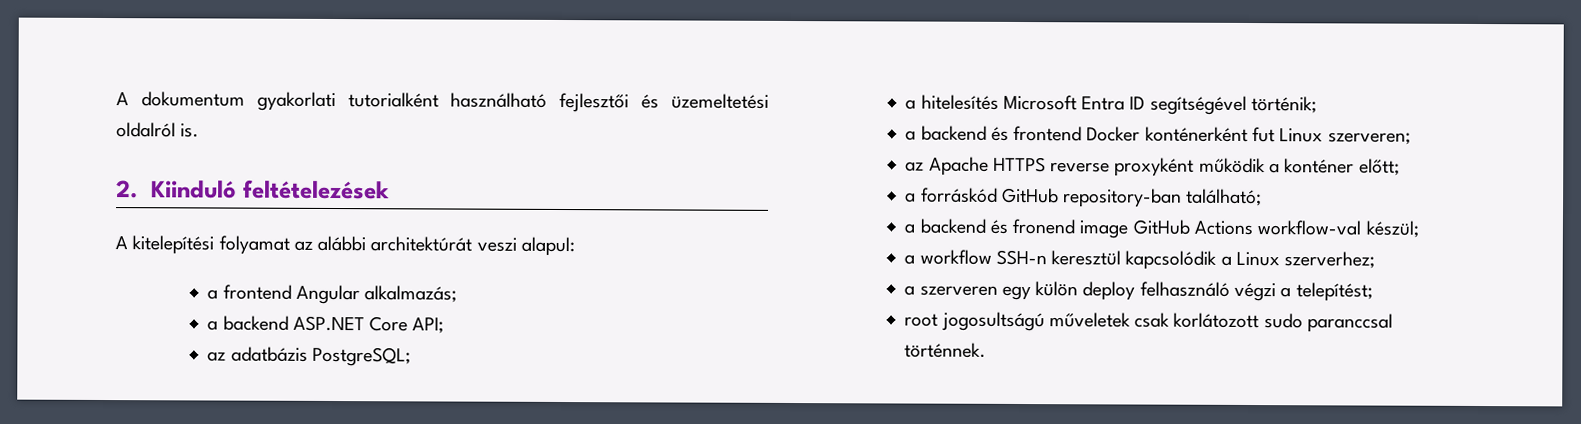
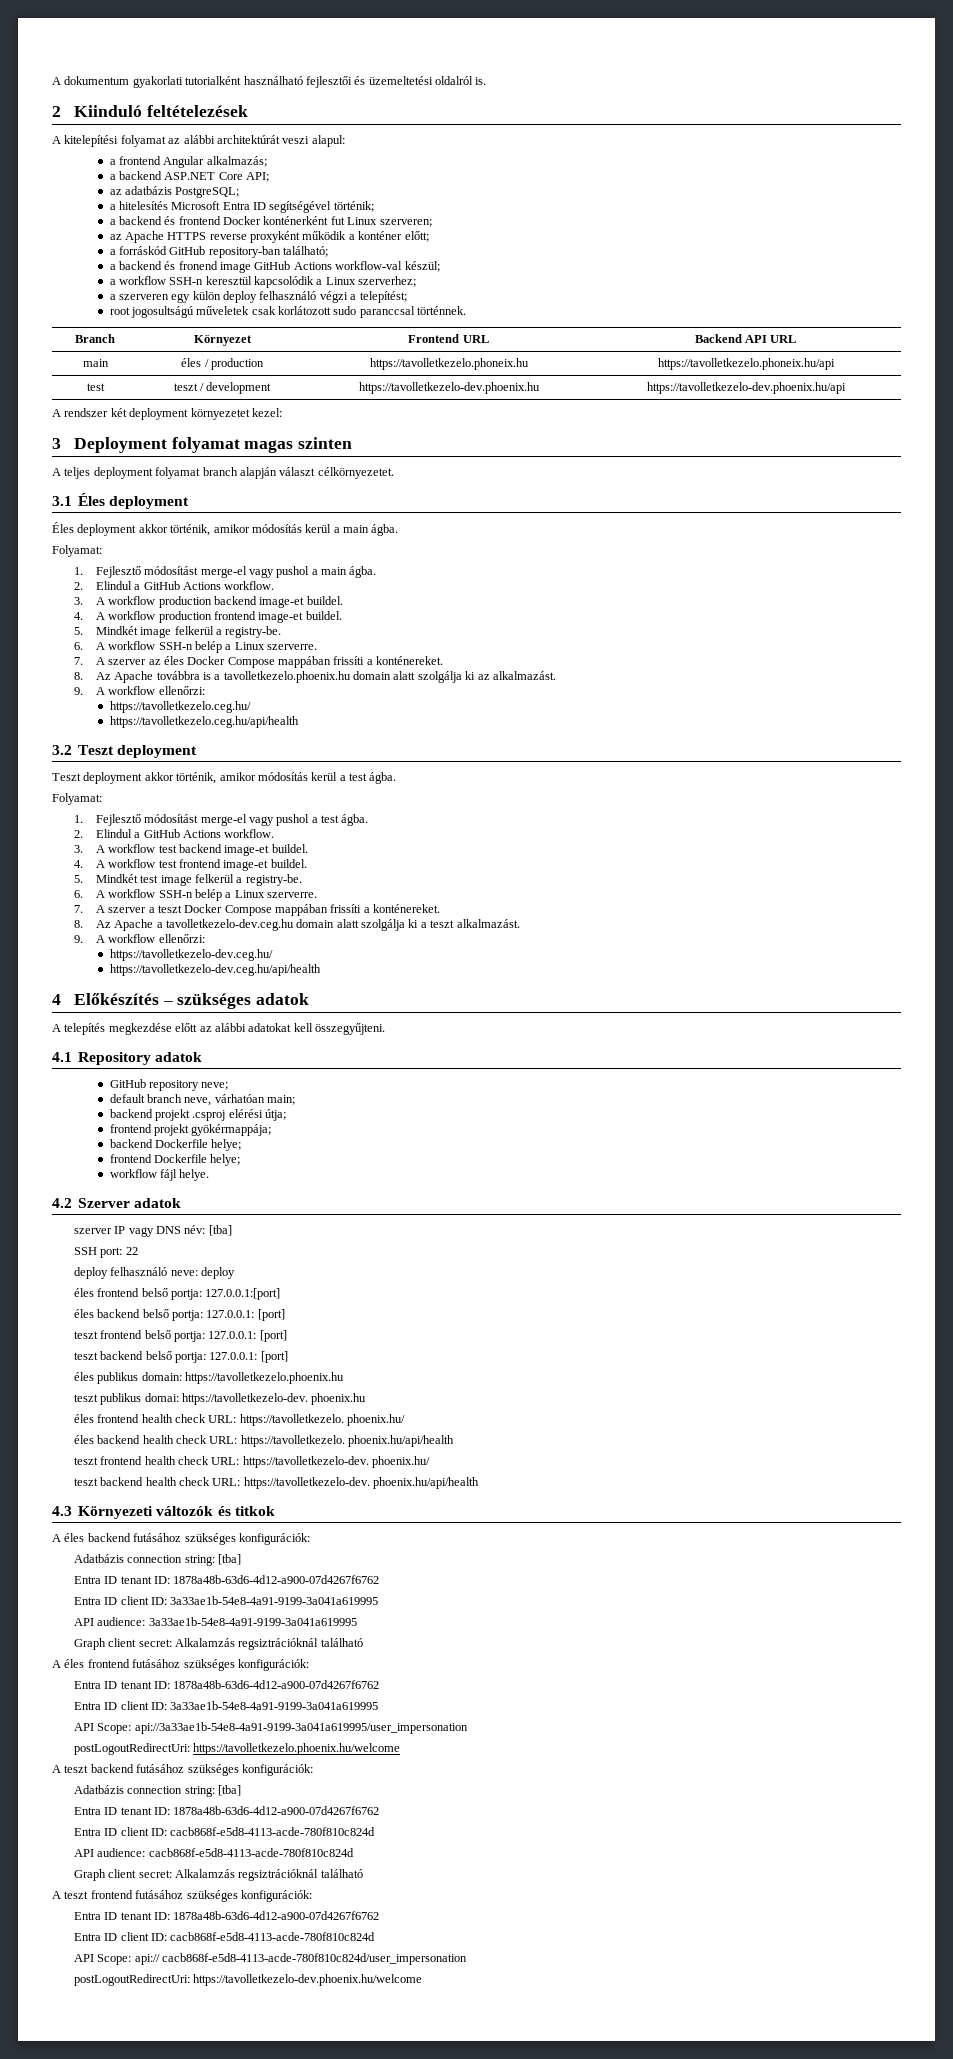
- 2. Kiinduló feltételezések
+ 2 Kiinduló feltételezések
+ Branch | Környezet | Frontend URL | Backend API URL
+ main | éles / production | https://tavolletkezelo.phoneix.hu | https://tavolletkezelo.phoneix.hu/api
+ test | teszt / development | https://tavolletkezelo-dev.phoenix.hu | https://tavolletkezelo-dev.phoenix.hu/api
+ A rendszer két deployment környezetet kezel:
+ 3 Deployment folyamat magas szinten
+ A teljes deployment folyamat branch alapján választ célkörnyezetet.
+ 3.1 Éles deployment
+ Éles deployment akkor történik, amikor módosítás kerül a main ágba.
+ Folyamat:
+ 1. Fejlesztő módosítást merge-el vagy pushol a main ágba.
+ 2. Elindul a GitHub Actions workflow.
+ 3. A workflow production backend image-et buildel.
+ 4. A workflow production frontend image-et buildel.
+ 5. Mindkét image felkerül a registry-be.
+ 6. A workflow SSH-n belép a Linux szerverre.
+ 7. A szerver az éles Docker Compose mappában frissíti a konténereket.
+ 8. Az Apache továbbra is a tavolletkezelo.phoenix.hu domain alatt szolgálja ki az alkalmazást.
+ 9. A workflow ellenőrzi:
+ https://tavolletkezelo.ceg.hu/
+ https://tavolletkezelo.ceg.hu/api/health
+ 3.2 Teszt deployment
+ Teszt deployment akkor történik, amikor módosítás kerül a test ágba.
+ Folyamat:
+ 1. Fejlesztő módosítást merge-el vagy pushol a test ágba.
+ 2. Elindul a GitHub Actions workflow.
+ 3. A workflow test backend image-et buildel.
+ 4. A workflow test frontend image-et buildel.
+ 5. Mindkét test image felkerül a registry-be.
+ 6. A workflow SSH-n belép a Linux szerverre.
+ 7. A szerver a teszt Docker Compose mappában frissíti a konténereket.
+ 8. Az Apache a tavolletkezelo-dev.ceg.hu domain alatt szolgálja ki a teszt alkalmazást.
+ 9. A workflow ellenőrzi:
+ https://tavolletkezelo-dev.ceg.hu/
+ https://tavolletkezelo-dev.ceg.hu/api/health
+ 4 Előkészítés – szükséges adatok
+ A telepítés megkezdése előtt az alábbi adatokat kell összegyűjteni.
+ 4.1 Repository adatok
+ GitHub repository neve;
+ default branch neve, várhatóan main;
+ backend projekt .csproj elérési útja;
+ frontend projekt gyökérmappája;
+ backend Dockerfile helye;
+ frontend Dockerfile helye;
+ workflow fájl helye.
+ 4.2 Szerver adatok
+ szerver IP vagy DNS név: [tba]
+ SSH port: 22
+ deploy felhasználó neve: deploy
+ éles frontend belső portja: 127.0.0.1:[port]
+ éles backend belső portja: 127.0.0.1: [port]
+ teszt frontend belső portja: 127.0.0.1: [port]
+ teszt backend belső portja: 127.0.0.1: [port]
+ éles publikus domain: https://tavolletkezelo.phoenix.hu
+ teszt publikus domai: https://tavolletkezelo-dev. phoenix.hu
+ éles frontend health check URL: https://tavolletkezelo. phoenix.hu/
+ éles backend health check URL: https://tavolletkezelo. phoenix.hu/api/health
+ teszt frontend health check URL: https://tavolletkezelo-dev. phoenix.hu/
+ teszt backend health check URL: https://tavolletkezelo-dev. phoenix.hu/api/health
+ 4.3 Környezeti változók és titkok
+ A éles backend futásához szükséges konfigurációk:
+ Adatbázis connection string: [tba]
+ Entra ID tenant ID: 1878a48b-63d6-4d12-a900-07d4267f6762
+ Entra ID client ID: 3a33ae1b-54e8-4a91-9199-3a041a619995
+ API audience: 3a33ae1b-54e8-4a91-9199-3a041a619995
+ Graph client secret: Alkalamzás regsiztrációknál található
+ A éles frontend futásához szükséges konfigurációk:
+ Entra ID tenant ID: 1878a48b-63d6-4d12-a900-07d4267f6762
+ Entra ID client ID: 3a33ae1b-54e8-4a91-9199-3a041a619995
+ API Scope: api://3a33ae1b-54e8-4a91-9199-3a041a619995/user_impersonation
+ postLogoutRedirectUri: https://tavolletkezelo.phoenix.hu/welcome
+ A teszt backend futásához szükséges konfigurációk:
+ Adatbázis connection string: [tba]
+ Entra ID tenant ID: 1878a48b-63d6-4d12-a900-07d4267f6762
+ Entra ID client ID: cacb868f-e5d8-4113-acde-780f810c824d
+ API audience: cacb868f-e5d8-4113-acde-780f810c824d
+ Graph client secret: Alkalamzás regsiztrációknál található
+ A teszt frontend futásához szükséges konfigurációk:
+ Entra ID tenant ID: 1878a48b-63d6-4d12-a900-07d4267f6762
+ Entra ID client ID: cacb868f-e5d8-4113-acde-780f810c824d
+ API Scope: api:// cacb868f-e5d8-4113-acde-780f810c824d/user_impersonation
+ postLogoutRedirectUri: https://tavolletkezelo-dev.phoenix.hu/welcome

